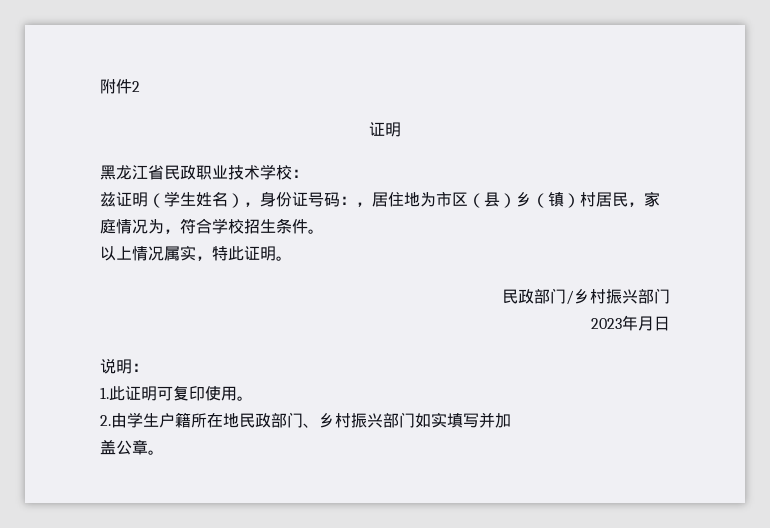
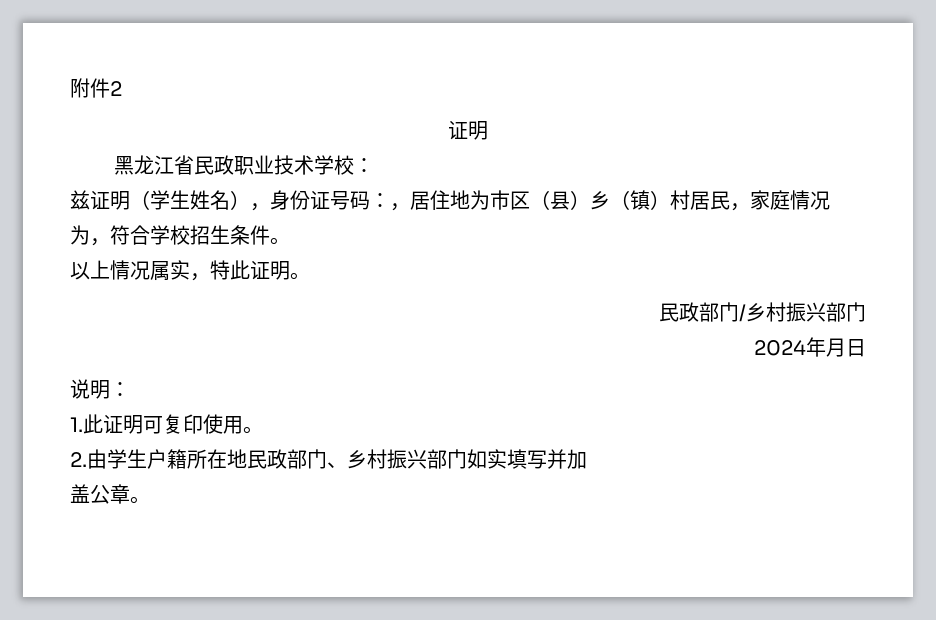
- 2023年月日
+ 2024年月日

